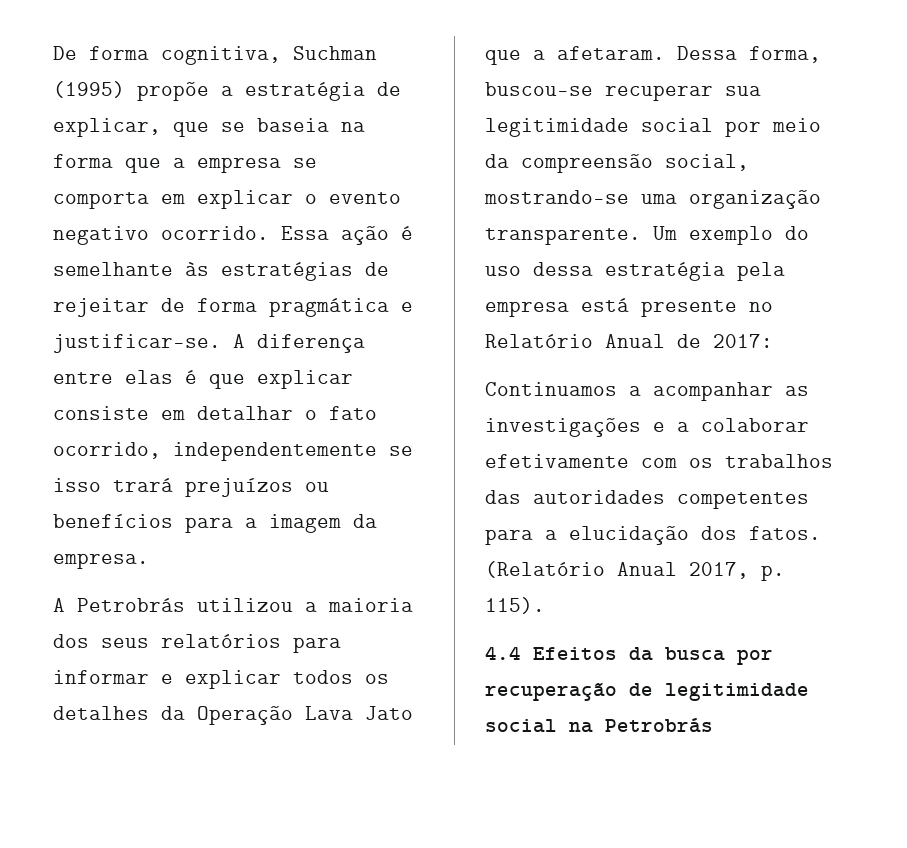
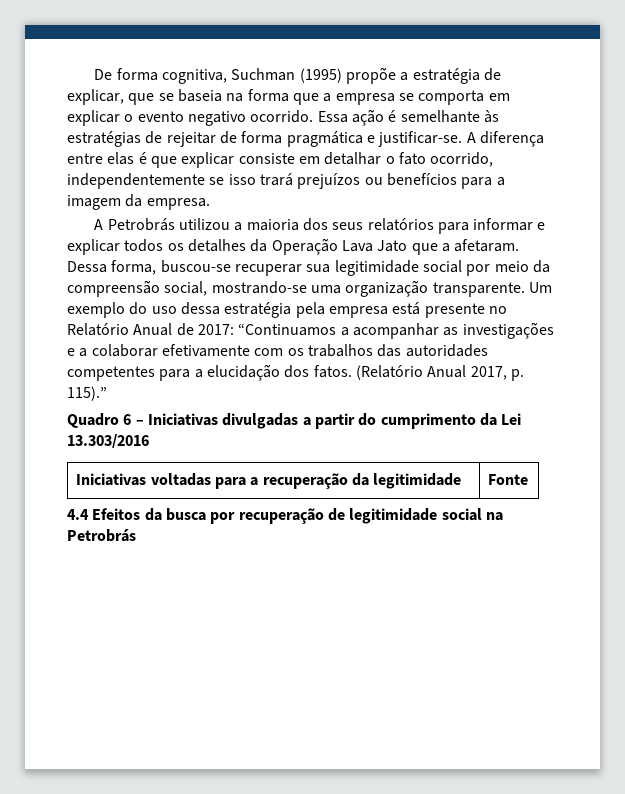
- Um exemplo do uso dessa estratégia pela empresa está presente no Relatório Anual de 2017:
- Continuamos a acompanhar as investigações e a colaborar efetivamente com os trabalhos das autoridades competentes para a elucidação dos fatos.
+ Um exemplo do uso dessa estratégia pela empresa está presente no Relatório Anual de 2017: “Continuamos a acompanhar as investigações e a colaborar efetivamente com os trabalhos das autoridades competentes para a elucidação dos fatos.
- (Relatório Anual 2017, p. 115).
+ (Relatório Anual 2017, p. 115).”
+ Quadro 6 – Iniciativas divulgadas a partir do cumprimento da Lei 13.303/2016
+ Iniciativas voltadas para a recuperação da legitimidade | Fonte

